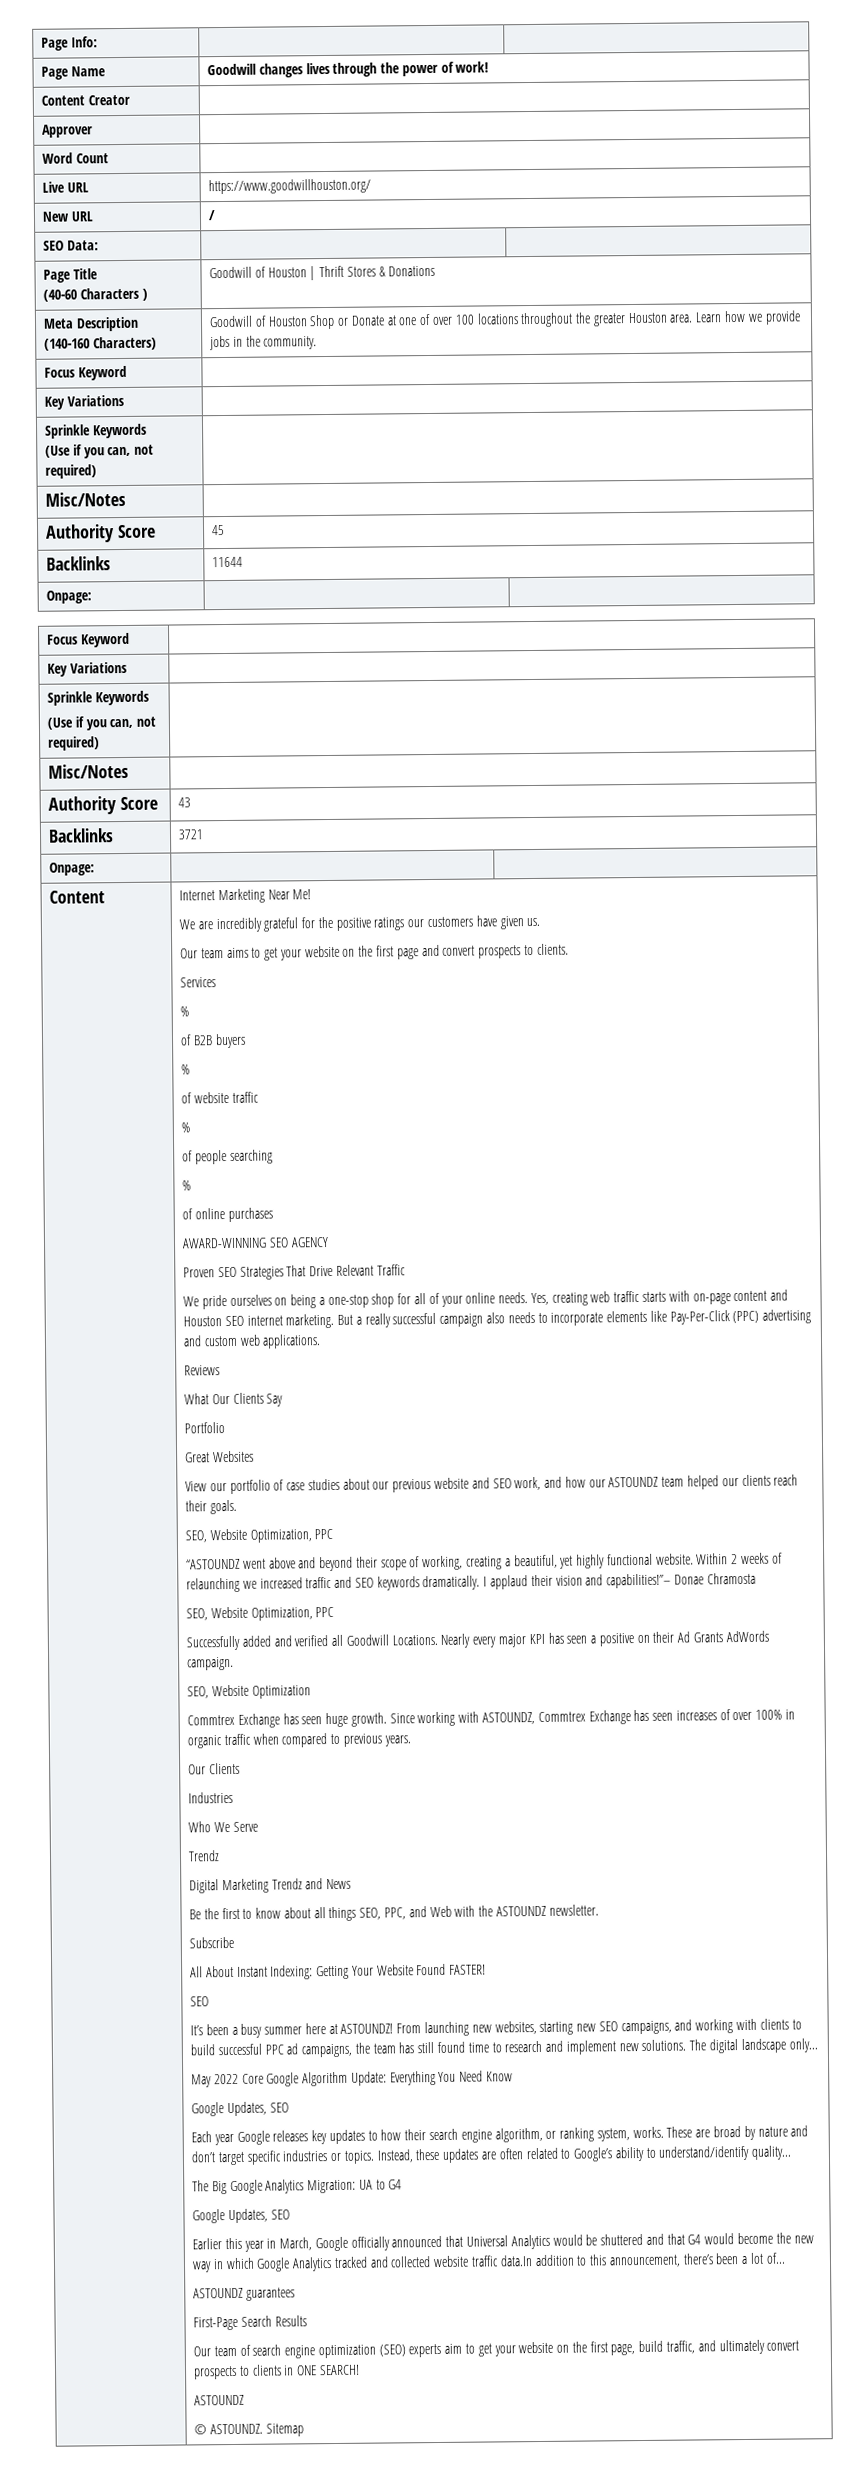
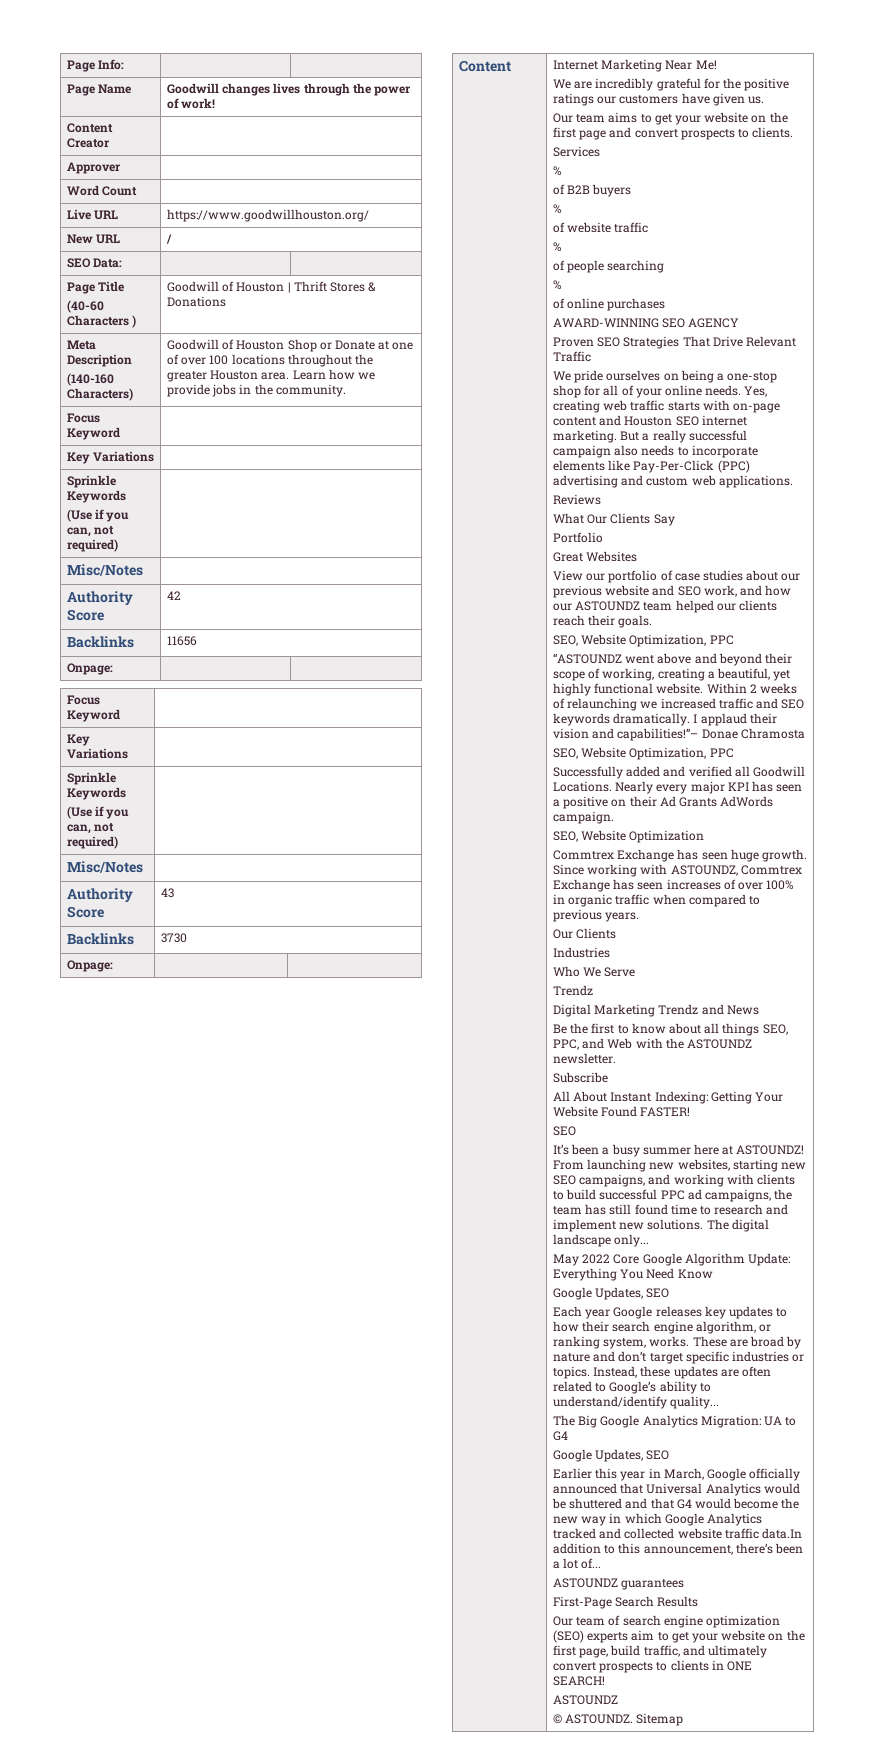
- Authority Score | 45
- Backlinks | 11644
+ Authority Score | 42
+ Backlinks | 11656
- Backlinks | 3721
+ Backlinks | 3730

